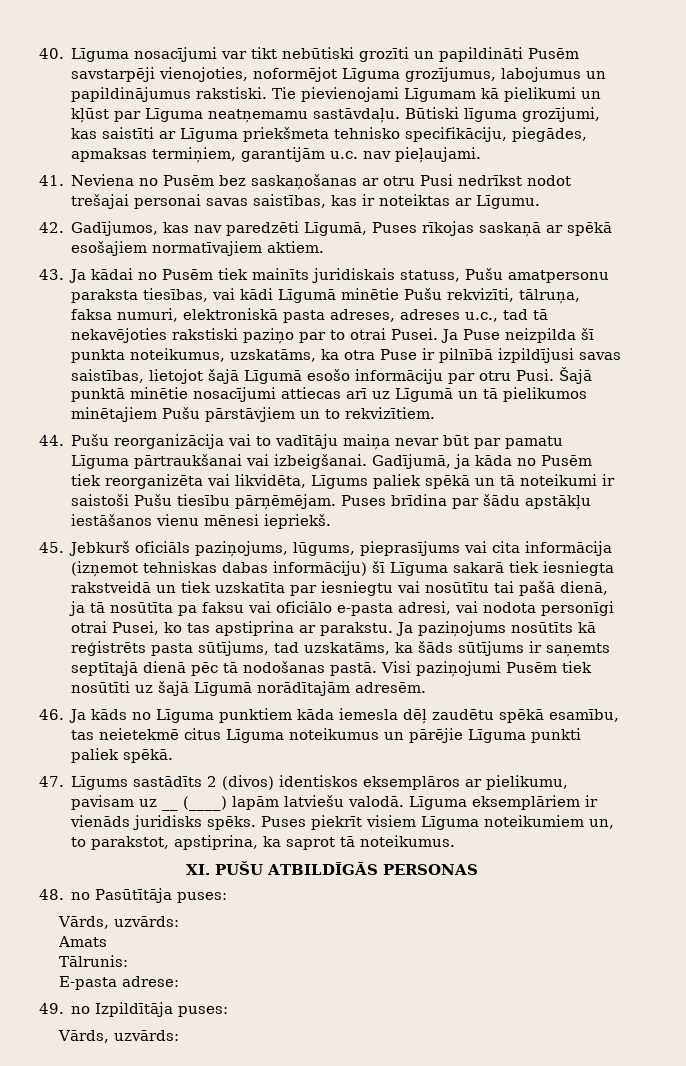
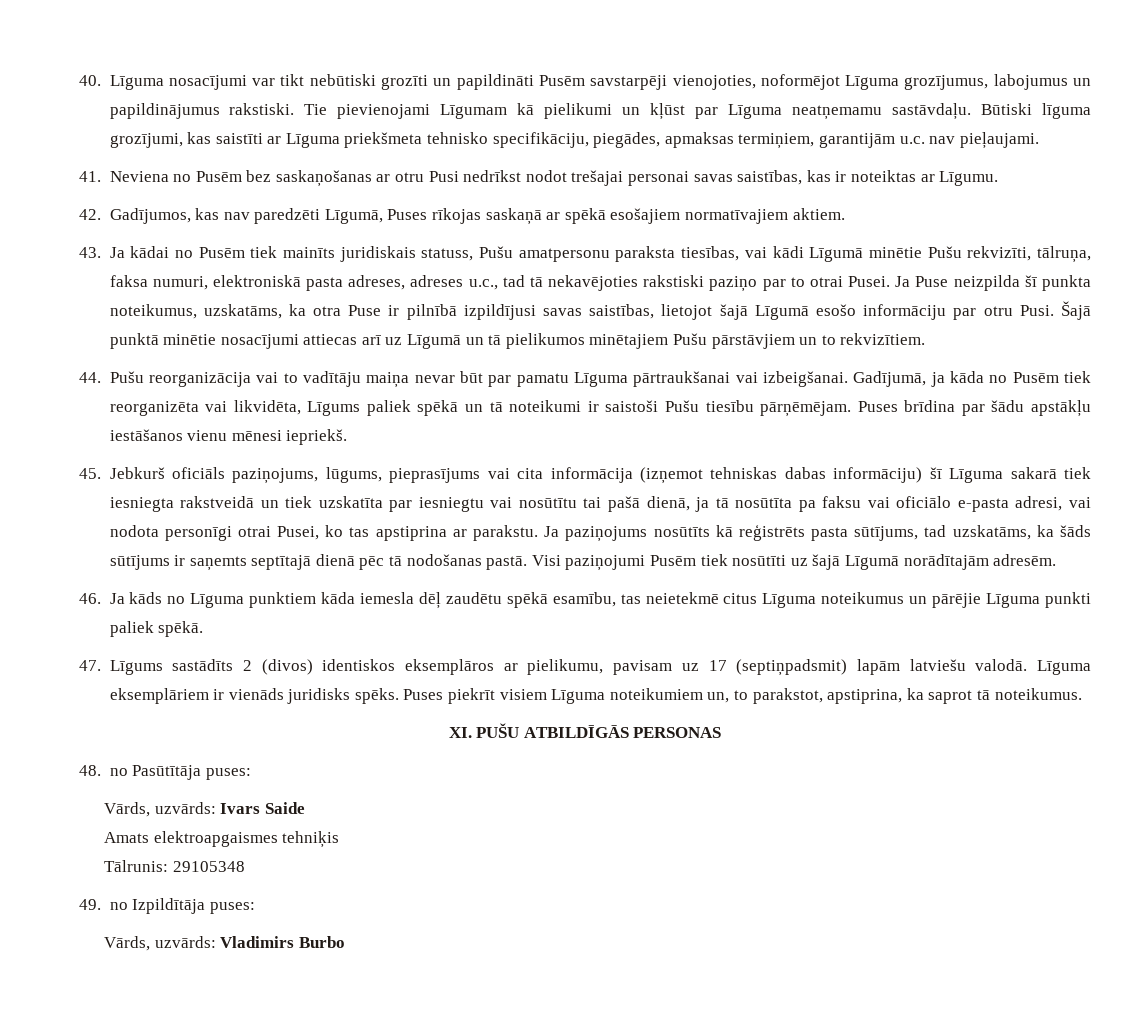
- 47. Līgums sastādīts 2 (divos) identiskos eksemplāros ar pielikumu, pavisam uz __ (____) lapām latviešu valodā.
+ 47. Līgums sastādīts 2 (divos) identiskos eksemplāros ar pielikumu, pavisam uz 17 (septiņpadsmit) lapām latviešu valodā.
  48. no Pasūtītāja puses:
- Vārds, uzvārds:
+ Vārds, uzvārds: Ivars Saide
- Amats
+ Amats elektroapgaismes tehniķis
- Tālrunis:
- E-pasta adrese:
+ Tālrunis: 29105348
  49. no Izpildītāja puses:
- Vārds, uzvārds:
+ Vārds, uzvārds: Vladimirs Burbo

